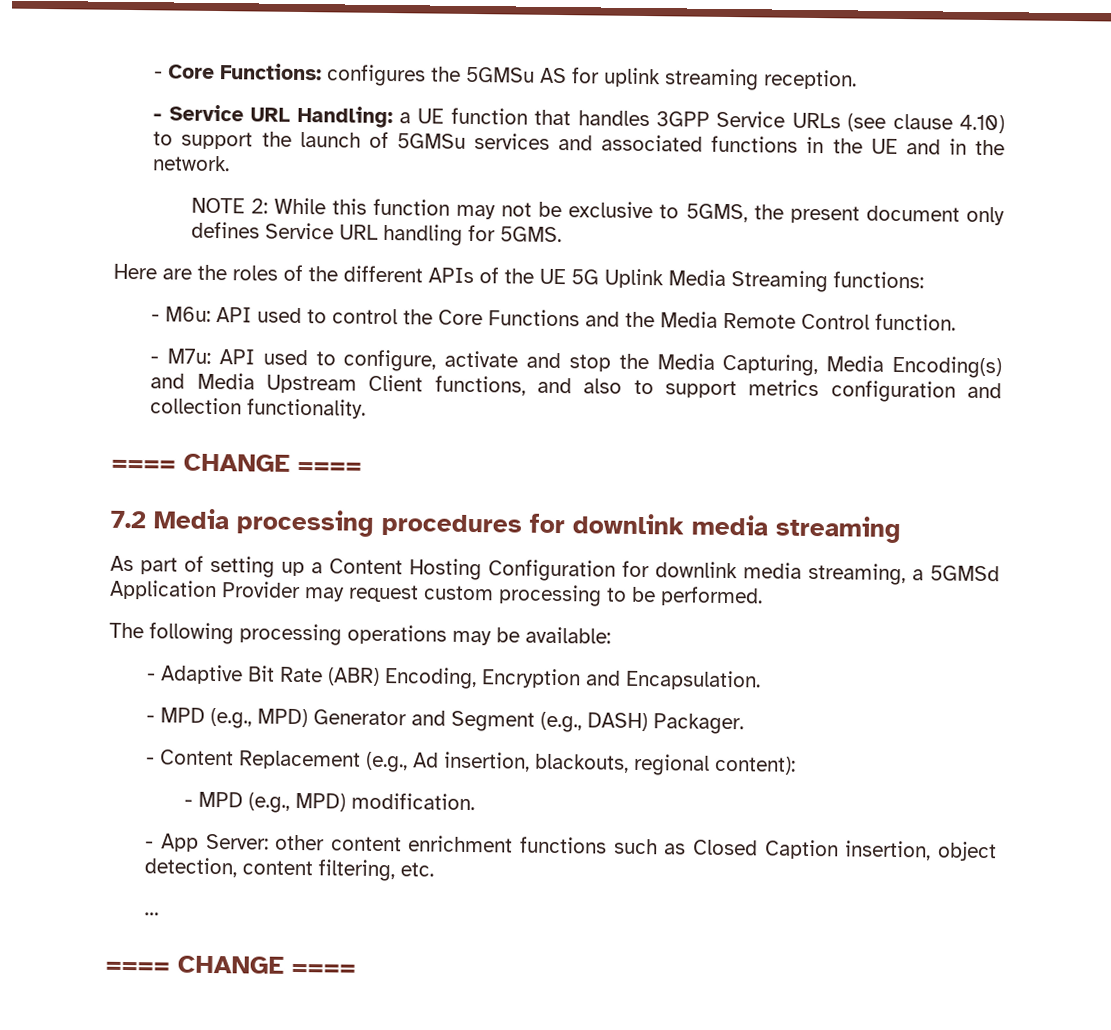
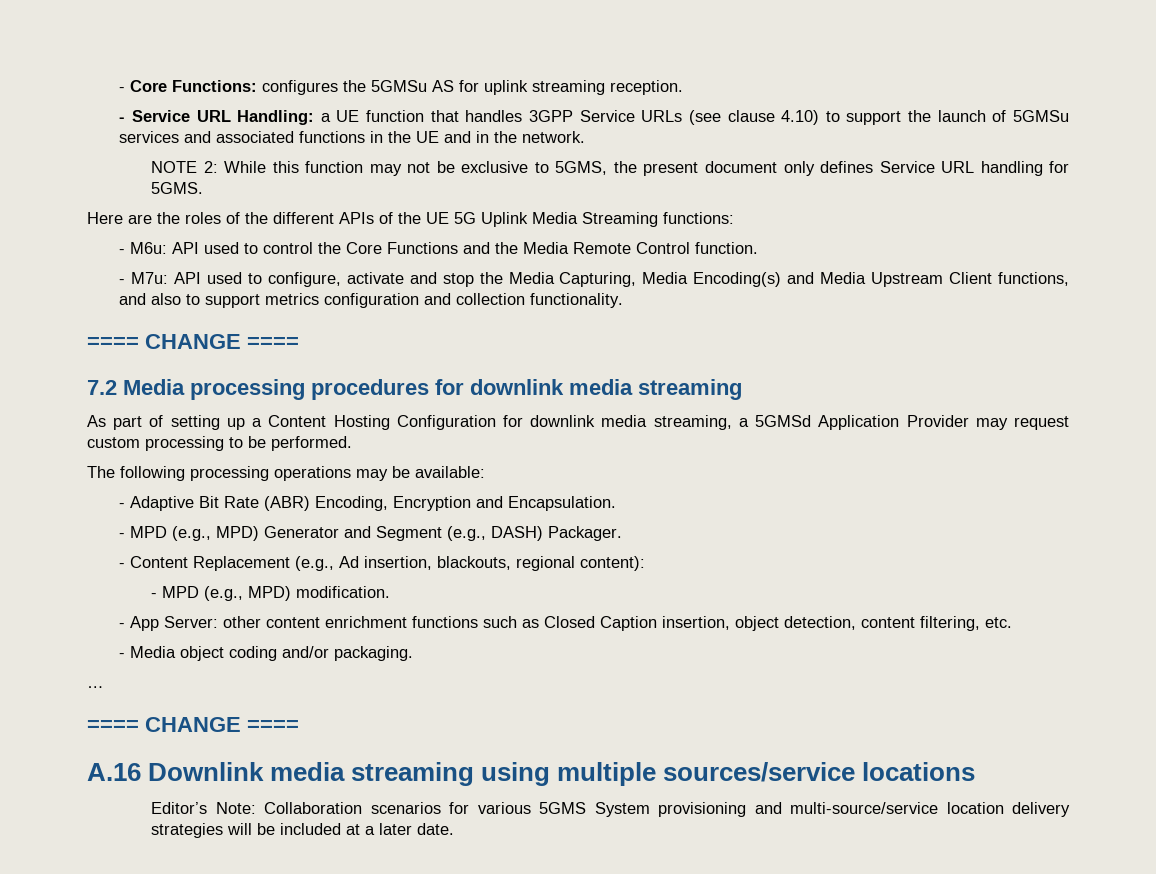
+ - Media object coding and/or packaging.
  …
  ==== CHANGE ====
+ A.16 Downlink media streaming using multiple sources/service locations
+ Editor’s Note: Collaboration scenarios for various 5GMS System provisioning and multi-source/service location delivery strategies will be included at a later date.

